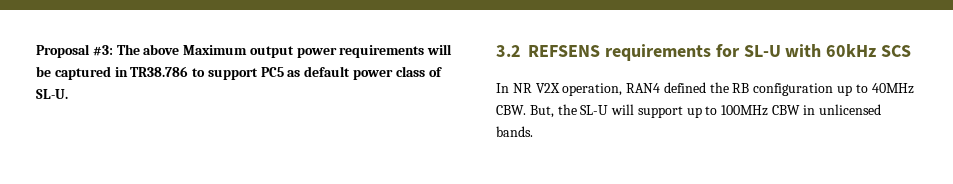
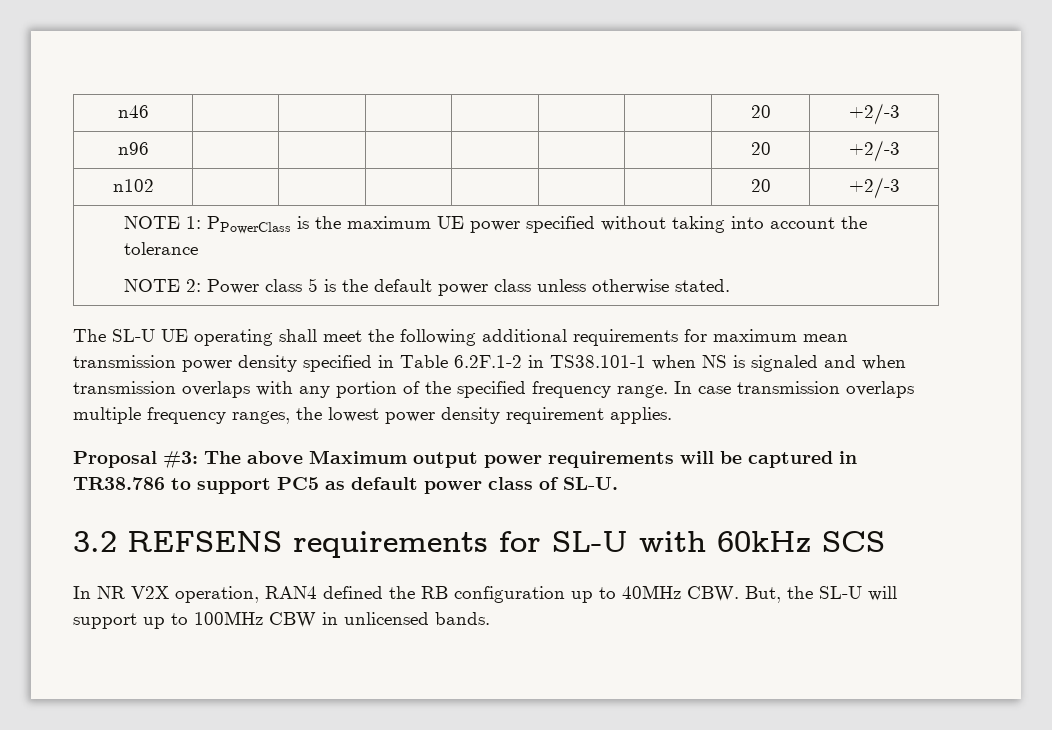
+ n46 | | | | | | | 20 | +2/-3
+ n96 | | | | | | | 20 | +2/-3
+ n102 | | | | | | | 20 | +2/-3
+ NOTE 1: PPowerClass is the maximum UE power specified without taking into account the tolerance
+ NOTE 2: Power class 5 is the default power class unless otherwise stated.
+ The SL-U UE operating shall meet the following additional requirements for maximum mean transmission power density specified in Table 6.2F.1-2 in TS38.101-1 when NS is signaled and when transmission overlaps with any portion of the specified frequency range. In case transmission overlaps multiple frequency ranges, the lowest power density requirement applies.

